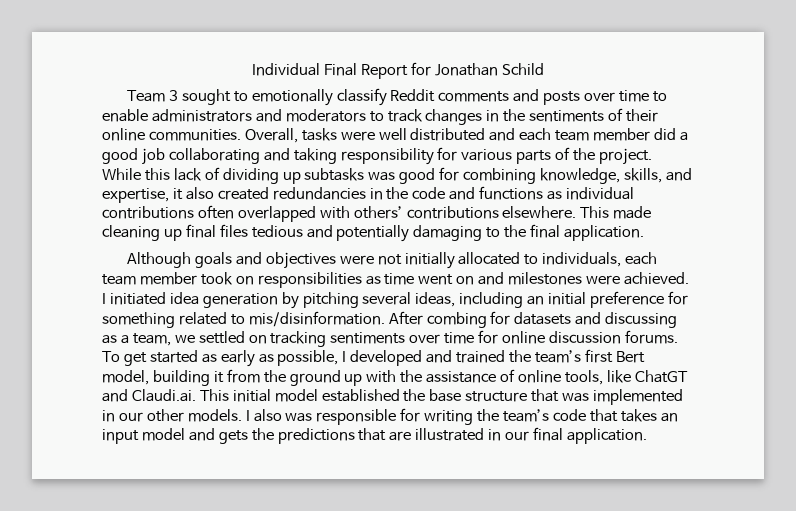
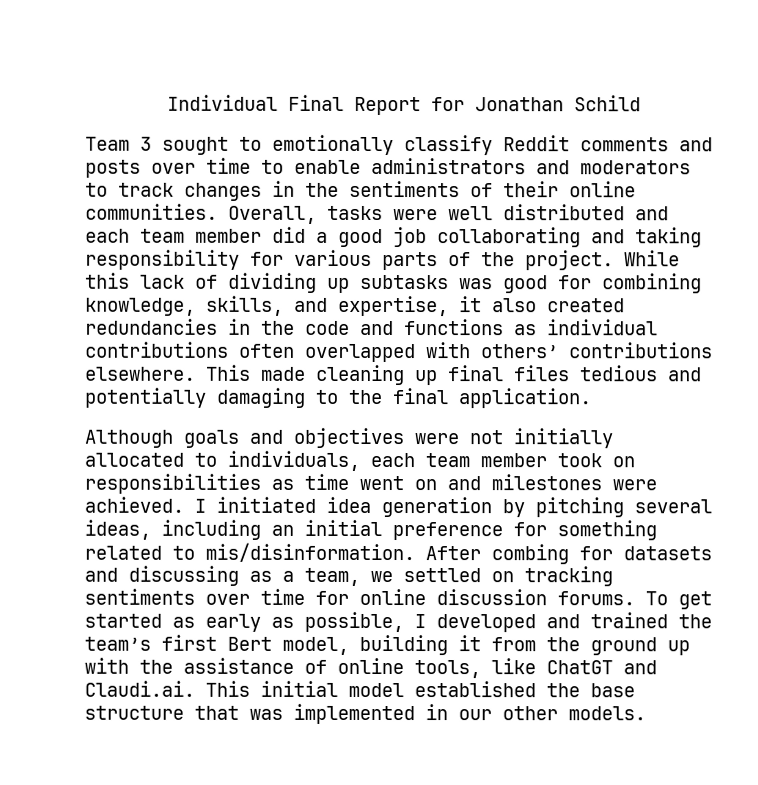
- I also was responsible for writing the team’s code that takes an input model and gets the predictions that are illustrated in our final application.

